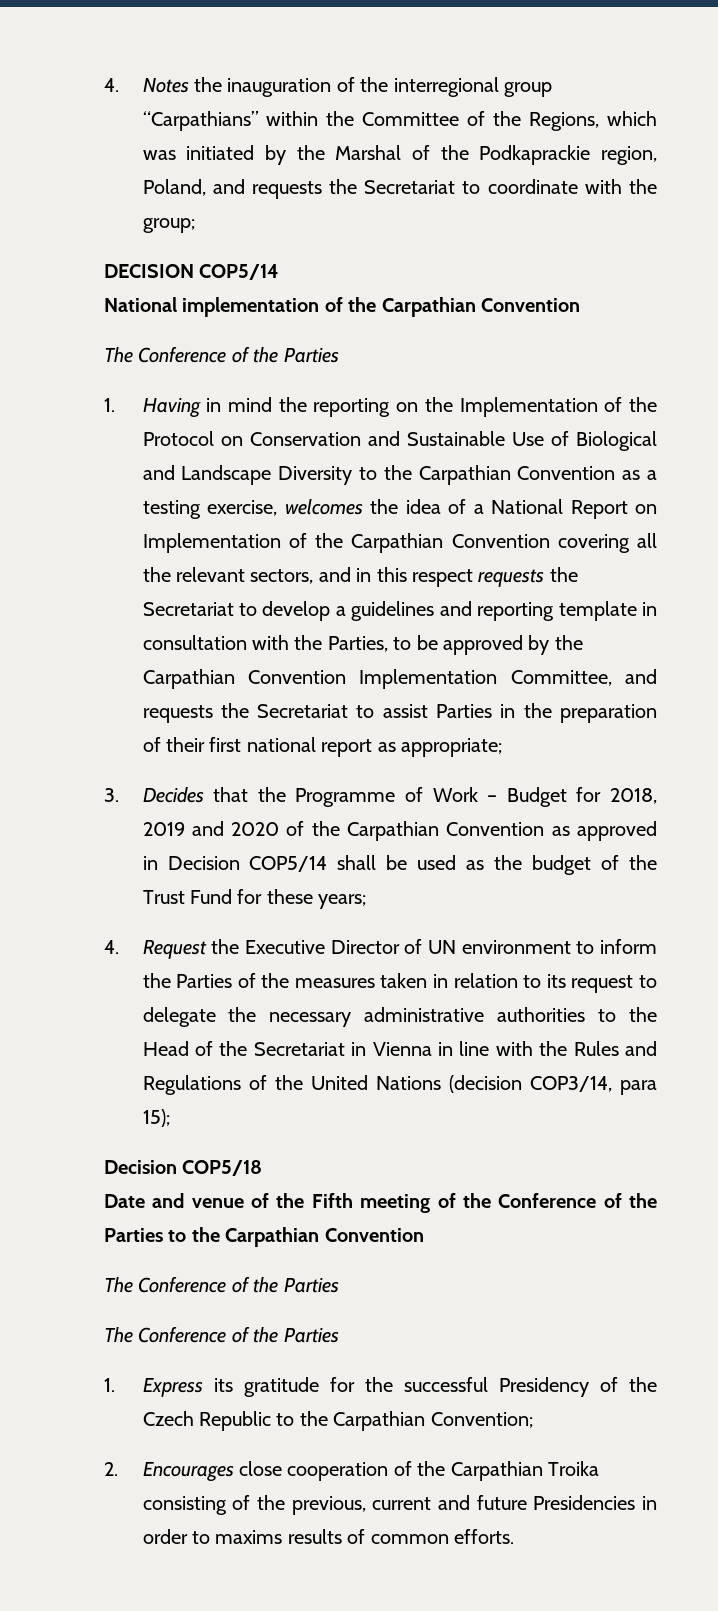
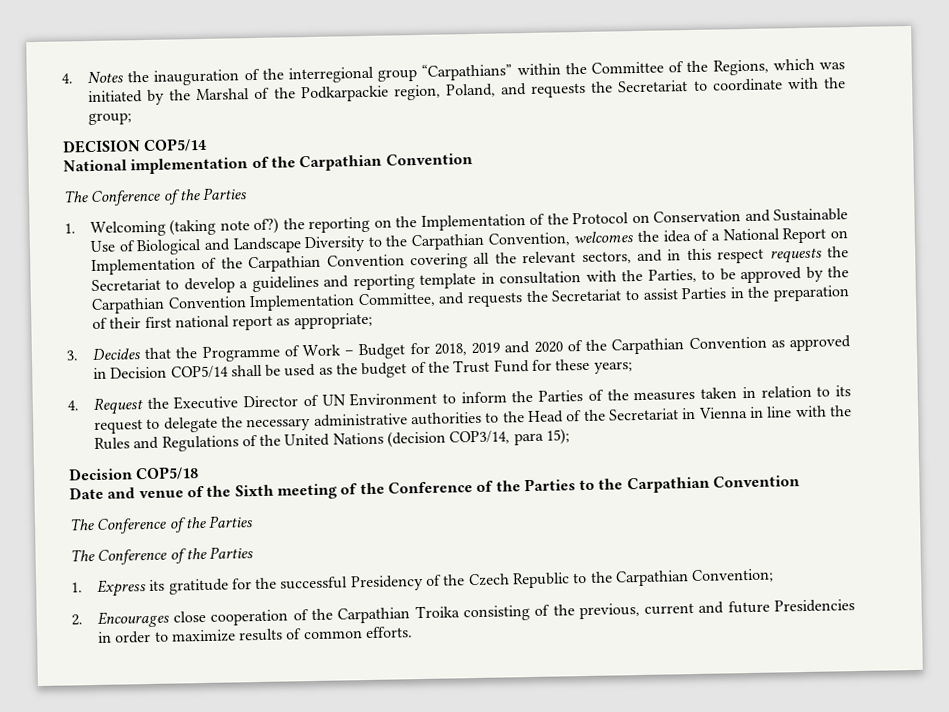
- 4. Notes the inauguration of the interregional group “Carpathians” within the Committee of the Regions, which was initiated by the Marshal of the Podkaprackie region, Poland, and requests the Secretariat to coordinate with the group;
+ 4. Notes the inauguration of the interregional group “Carpathians” within the Committee of the Regions, which was initiated by the Marshal of the Podkarpackie region, Poland, and requests the Secretariat to coordinate with the group;
- 1. Having in mind the reporting on the Implementation of the Protocol on Conservation and Sustainable Use of Biological and Landscape Diversity to the Carpathian Convention as a testing exercise, welcomes the idea of a National Report on Implementation of the Carpathian Convention covering all the relevant sectors, and in this respect requests the Secretariat to develop a guidelines and reporting template in consultation with the Parties, to be approved by the Carpathian Convention Implementation Committee, and requests the Secretariat to assist Parties in the preparation of their first national report as appropriate;
+ 1. Welcoming (taking note of?) the reporting on the Implementation of the Protocol on Conservation and Sustainable Use of Biological and Landscape Diversity to the Carpathian Convention, welcomes the idea of a National Report on Implementation of the Carpathian Convention covering all the relevant sectors, and in this respect requests the Secretariat to develop a guidelines and reporting template in consultation with the Parties, to be approved by the Carpathian Convention Implementation Committee, and requests the Secretariat to assist Parties in the preparation of their first national report as appropriate;
- 4. Request the Executive Director of UN environment to inform the Parties of the measures taken in relation to its request to delegate the necessary administrative authorities to the Head of the Secretariat in Vienna in line with the Rules and Regulations of the United Nations (decision COP3/14, para 15);
+ 4. Request the Executive Director of UN Environment to inform the Parties of the measures taken in relation to its request to delegate the necessary administrative authorities to the Head of the Secretariat in Vienna in line with the Rules and Regulations of the United Nations (decision COP3/14, para 15);
- Date and venue of the Fifth meeting of the Conference of the Parties to the Carpathian Convention
+ Date and venue of the Sixth meeting of the Conference of the Parties to the Carpathian Convention
- 2. Encourages close cooperation of the Carpathian Troika consisting of the previous, current and future Presidencies in order to maxims results of common efforts.
+ 2. Encourages close cooperation of the Carpathian Troika consisting of the previous, current and future Presidencies in order to maximize results of common efforts.

